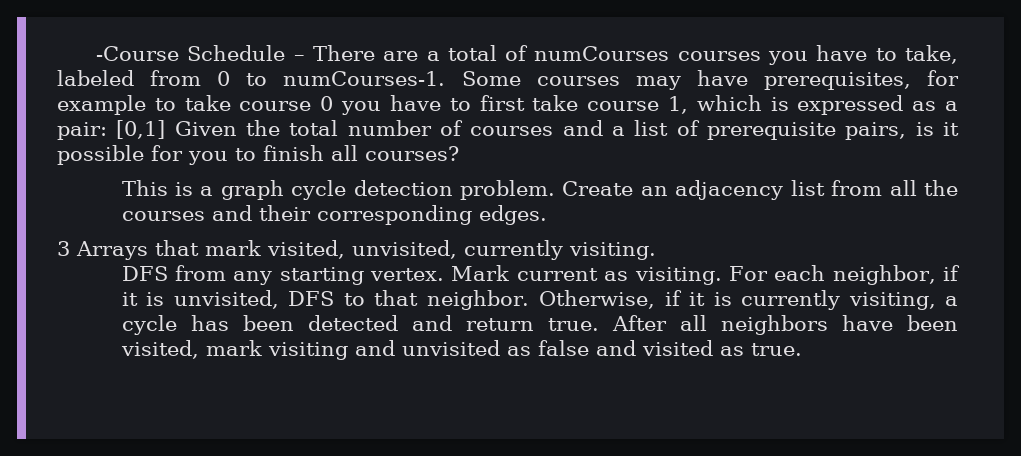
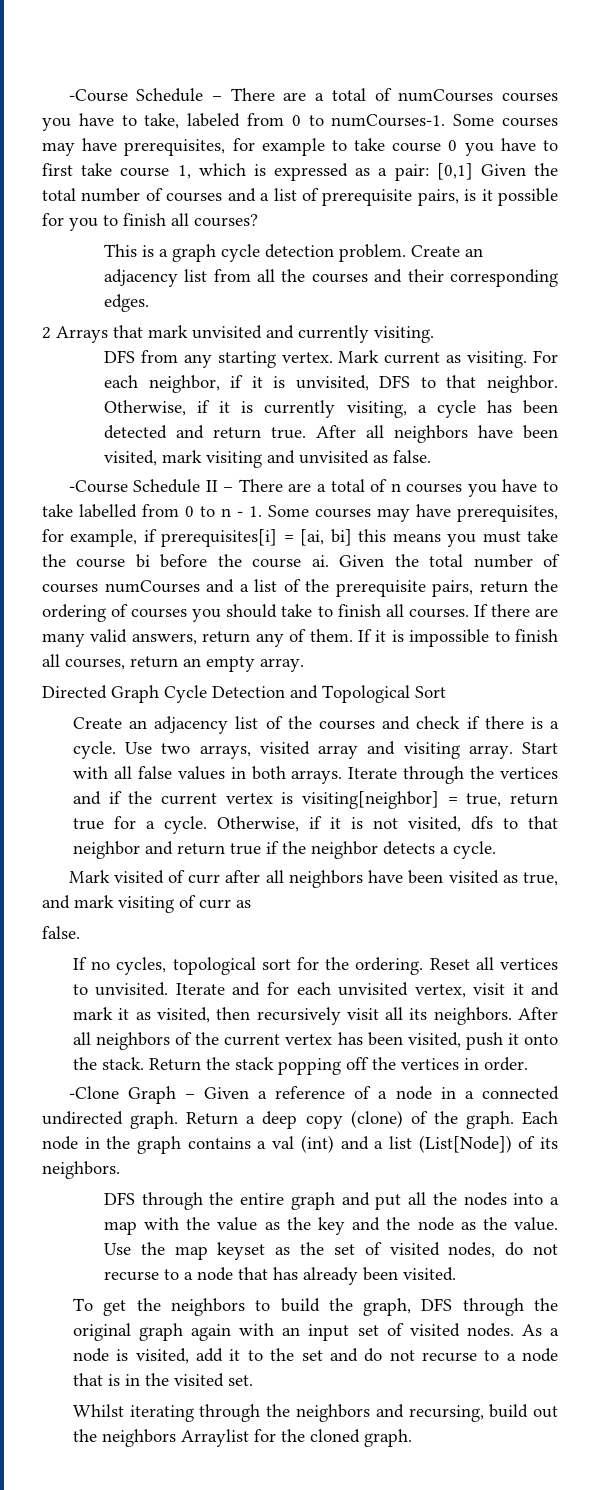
- 3 Arrays that mark visited, unvisited, currently visiting.
+ 2 Arrays that mark unvisited and currently visiting.
- After all neighbors have been visited, mark visiting and unvisited as false and visited as true.
+ After all neighbors have been visited, mark visiting and unvisited as false.
+ -Course Schedule II – There are a total of n courses you have to take labelled from 0 to n - 1. Some courses may have prerequisites, for example, if prerequisites[i] = [ai, bi] this means you must take the course bi before the course ai. Given the total number of courses numCourses and a list of the prerequisite pairs, return the ordering of courses you should take to finish all courses. If there are many valid answers, return any of them. If it is impossible to finish all courses, return an empty array.
+ Directed Graph Cycle Detection and Topological Sort
+ Create an adjacency list of the courses and check if there is a cycle. Use two arrays, visited array and visiting array. Start with all false values in both arrays. Iterate through the vertices and if the current vertex is visiting[neighbor] = true, return true for a cycle. Otherwise, if it is not visited, dfs to that neighbor and return true if the neighbor detects a cycle.
+ Mark visited of curr after all neighbors have been visited as true, and mark visiting of curr as
+ false.
+ If no cycles, topological sort for the ordering. Reset all vertices to unvisited. Iterate and for each unvisited vertex, visit it and mark it as visited, then recursively visit all its neighbors. After all neighbors of the current vertex has been visited, push it onto the stack. Return the stack popping off the vertices in order.
+ -Clone Graph – Given a reference of a node in a connected undirected graph. Return a deep copy (clone) of the graph. Each node in the graph contains a val (int) and a list (List[Node]) of its neighbors.
+ DFS through the entire graph and put all the nodes into a map with the value as the key and the node as the value. Use the map keyset as the set of visited nodes, do not recurse to a node that has already been visited.
+ To get the neighbors to build the graph, DFS through the original graph again with an input set of visited nodes. As a node is visited, add it to the set and do not recurse to a node that is in the visited set.
+ Whilst iterating through the neighbors and recursing, build out the neighbors Arraylist for the cloned graph.

